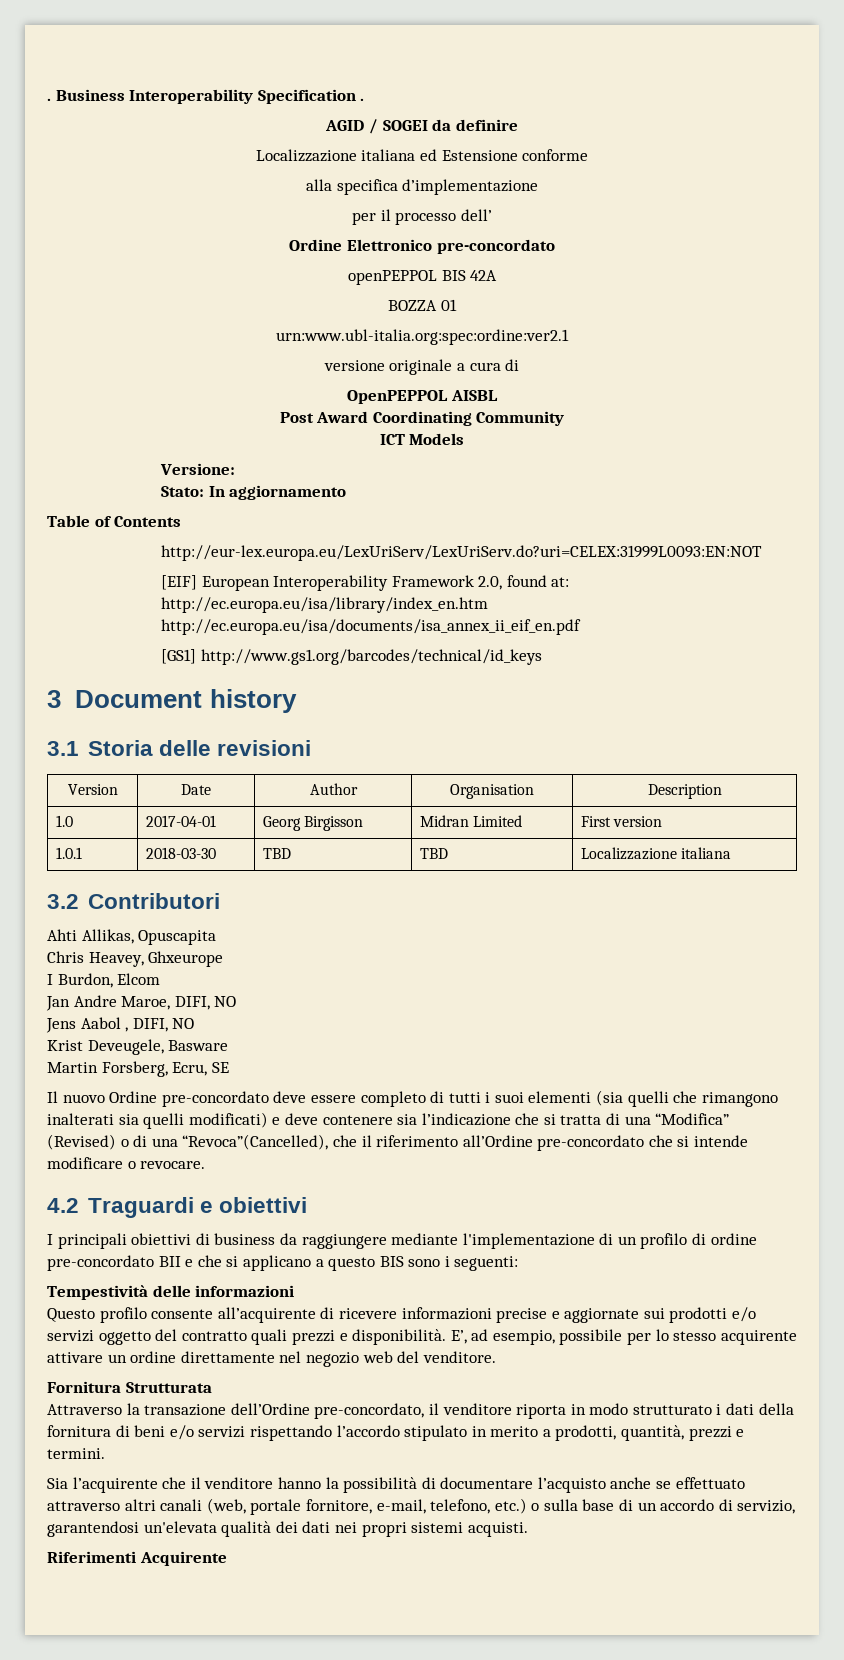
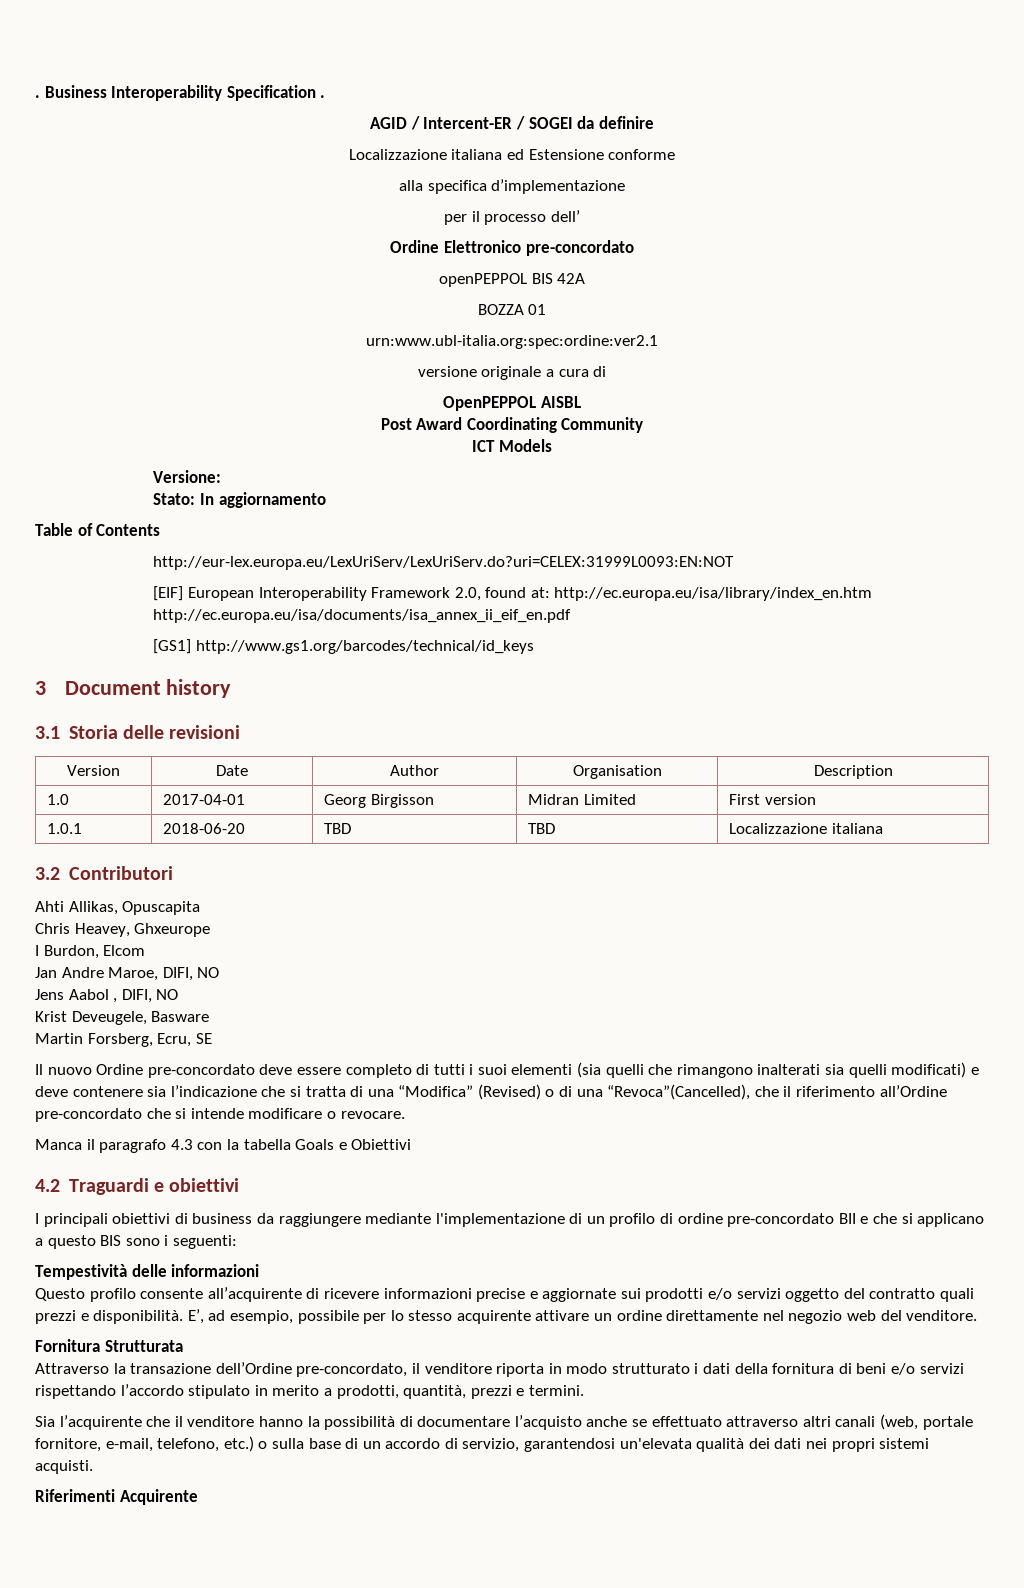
- AGID / SOGEI da definire
+ AGID / Intercent-ER / SOGEI da definire
- 1.0.1 | 2018-03-30 | TBD | TBD | Localizzazione italiana
+ 1.0.1 | 2018-06-20 | TBD | TBD | Localizzazione italiana
+ Manca il paragrafo 4.3 con la tabella Goals e Obiettivi

